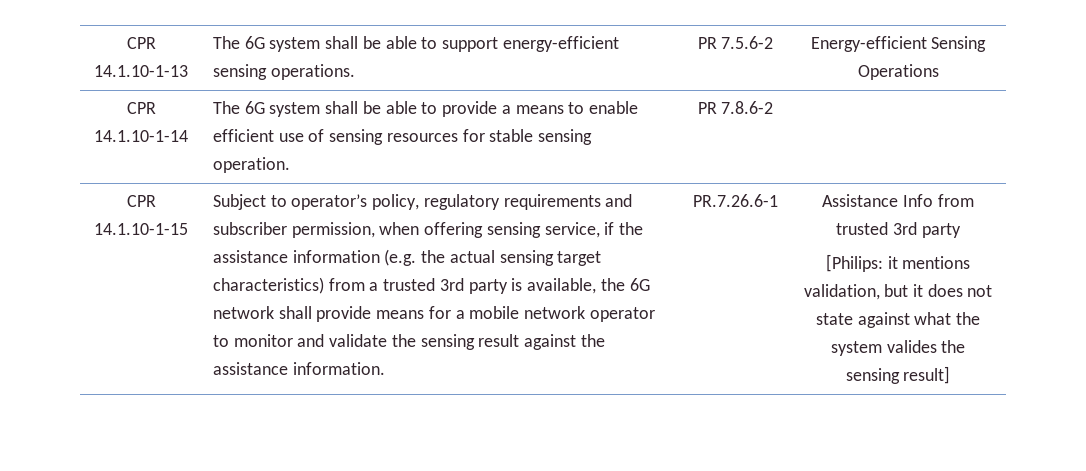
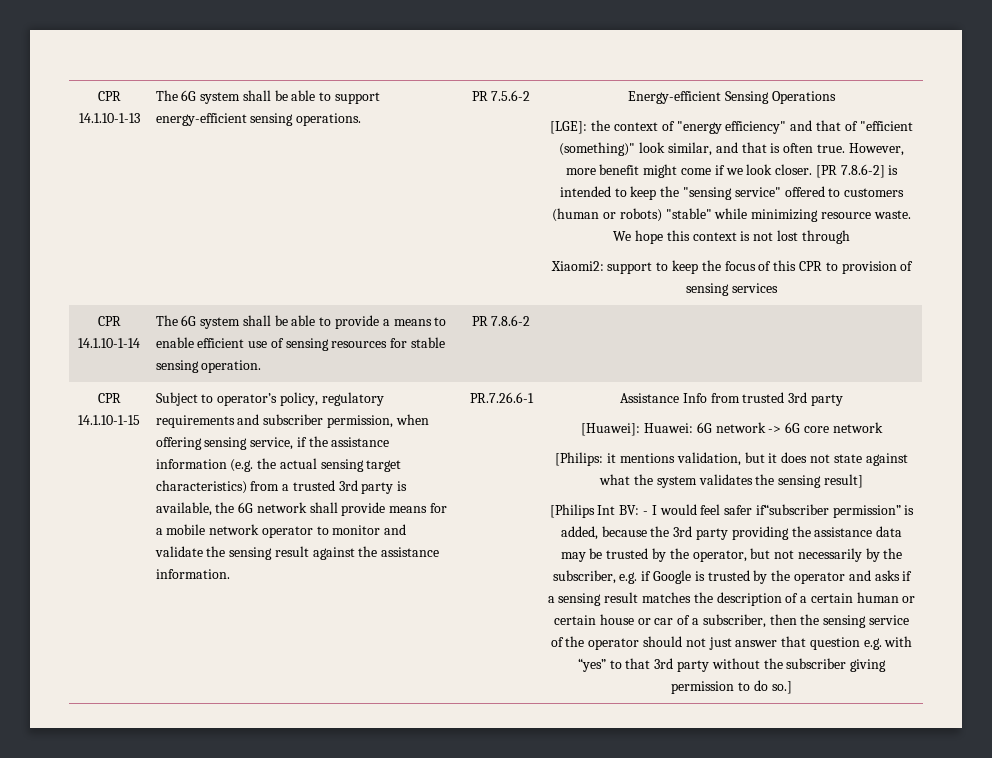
+ [LGE]: the context of "energy efficiency" and that of "efficient (something)" look similar, and that is often true. However, more benefit might come if we look closer. [PR 7.8.6-2] is intended to keep the "sensing service" offered to customers (human or robots) "stable" while minimizing resource waste. We hope this context is not lost through
+ Xiaomi2: support to keep the focus of this CPR to provision of sensing services
+ [Huawei]: Huawei: 6G network -> 6G core network
- [Philips: it mentions validation, but it does not state against what the system valides the sensing result]
+ [Philips: it mentions validation, but it does not state against what the system validates the sensing result]
+ [Philips Int BV: - I would feel safer if“subscriber permission” is added, because the 3rd party providing the assistance data may be trusted by the operator, but not necessarily by the subscriber, e.g. if Google is trusted by the operator and asks if a sensing result matches the description of a certain human or certain house or car of a subscriber, then the sensing service of the operator should not just answer that question e.g. with “yes” to that 3rd party without the subscriber giving permission to do so.]

